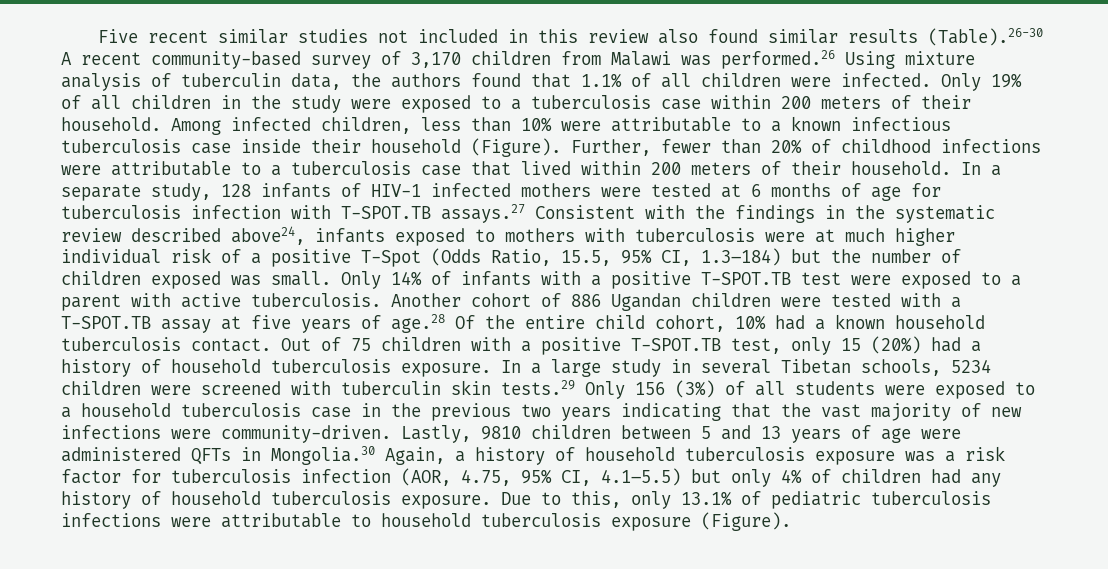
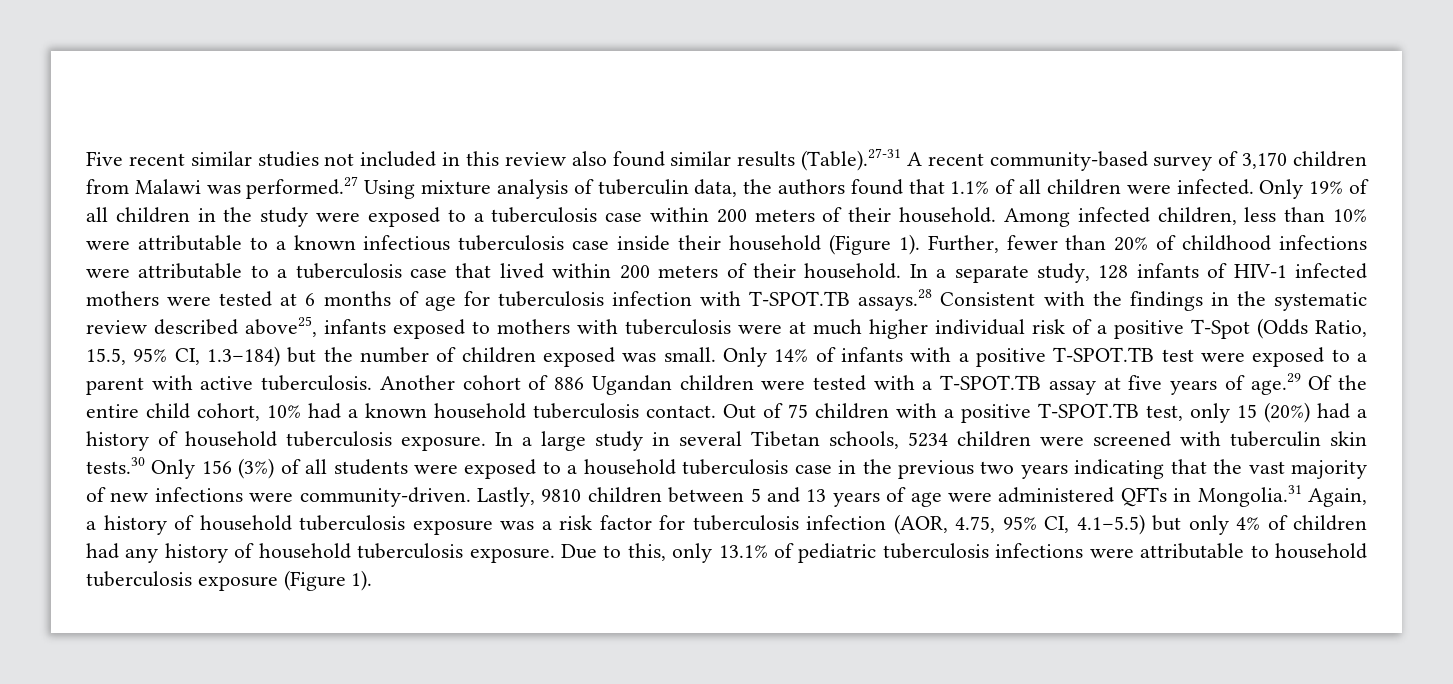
- Five recent similar studies not included in this review also found similar results (Table).26-30 A recent community-based survey of 3,170 children from Malawi was performed.26 Using mixture analysis of tuberculin data, the authors found that 1.1% of all children were infected.
+ Five recent similar studies not included in this review also found similar results (Table).27-31 A recent community-based survey of 3,170 children from Malawi was performed.27 Using mixture analysis of tuberculin data, the authors found that 1.1% of all children were infected.
- Among infected children, less than 10% were attributable to a known infectious tuberculosis case inside their household (Figure).
+ Among infected children, less than 10% were attributable to a known infectious tuberculosis case inside their household (Figure 1).
- In a separate study, 128 infants of HIV-1 infected mothers were tested at 6 months of age for tuberculosis infection with T-SPOT.TB assays.27 Consistent with the findings in the systematic review described above24, infants exposed to mothers with tuberculosis were at much higher individual risk of a positive T-Spot (Odds Ratio, 15.5, 95% CI, 1.3–184) but the number of children exposed was small.
+ In a separate study, 128 infants of HIV-1 infected mothers were tested at 6 months of age for tuberculosis infection with T-SPOT.TB assays.28 Consistent with the findings in the systematic review described above25, infants exposed to mothers with tuberculosis were at much higher individual risk of a positive T-Spot (Odds Ratio, 15.5, 95% CI, 1.3–184) but the number of children exposed was small.
- Another cohort of 886 Ugandan children were tested with a T-SPOT.TB assay at five years of age.28 Of the entire child cohort, 10% had a known household tuberculosis contact.
+ Another cohort of 886 Ugandan children were tested with a T-SPOT.TB assay at five years of age.29 Of the entire child cohort, 10% had a known household tuberculosis contact.
- In a large study in several Tibetan schools, 5234 children were screened with tuberculin skin tests.29 Only 156 (3%) of all students were exposed to a household tuberculosis case in the previous two years indicating that the vast majority of new infections were community-driven.
+ In a large study in several Tibetan schools, 5234 children were screened with tuberculin skin tests.30 Only 156 (3%) of all students were exposed to a household tuberculosis case in the previous two years indicating that the vast majority of new infections were community-driven.
- Lastly, 9810 children between 5 and 13 years of age were administered QFTs in Mongolia.30 Again, a history of household tuberculosis exposure was a risk factor for tuberculosis infection (AOR, 4.75, 95% CI, 4.1–5.5) but only 4% of children had any history of household tuberculosis exposure.
+ Lastly, 9810 children between 5 and 13 years of age were administered QFTs in Mongolia.31 Again, a history of household tuberculosis exposure was a risk factor for tuberculosis infection (AOR, 4.75, 95% CI, 4.1–5.5) but only 4% of children had any history of household tuberculosis exposure.
- Due to this, only 13.1% of pediatric tuberculosis infections were attributable to household tuberculosis exposure (Figure).
+ Due to this, only 13.1% of pediatric tuberculosis infections were attributable to household tuberculosis exposure (Figure 1).

